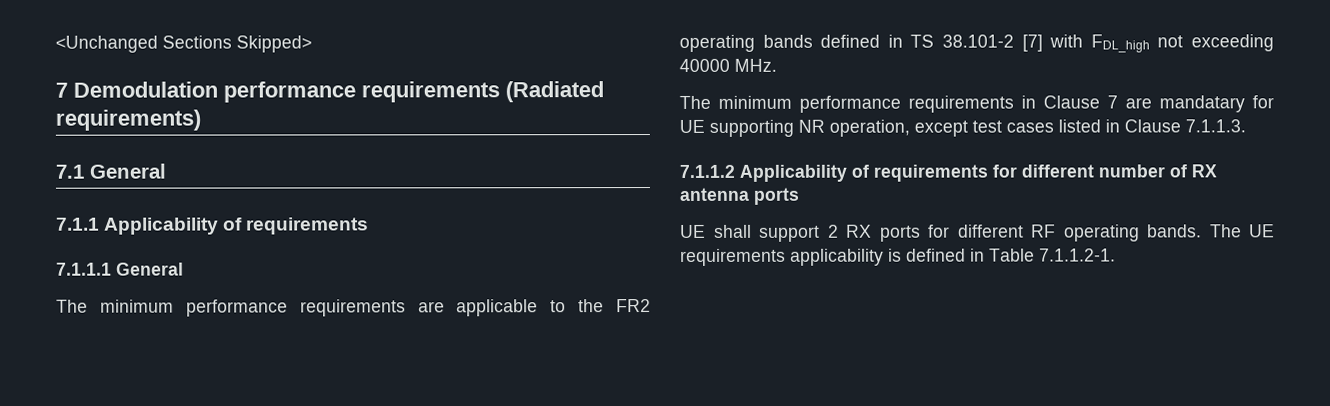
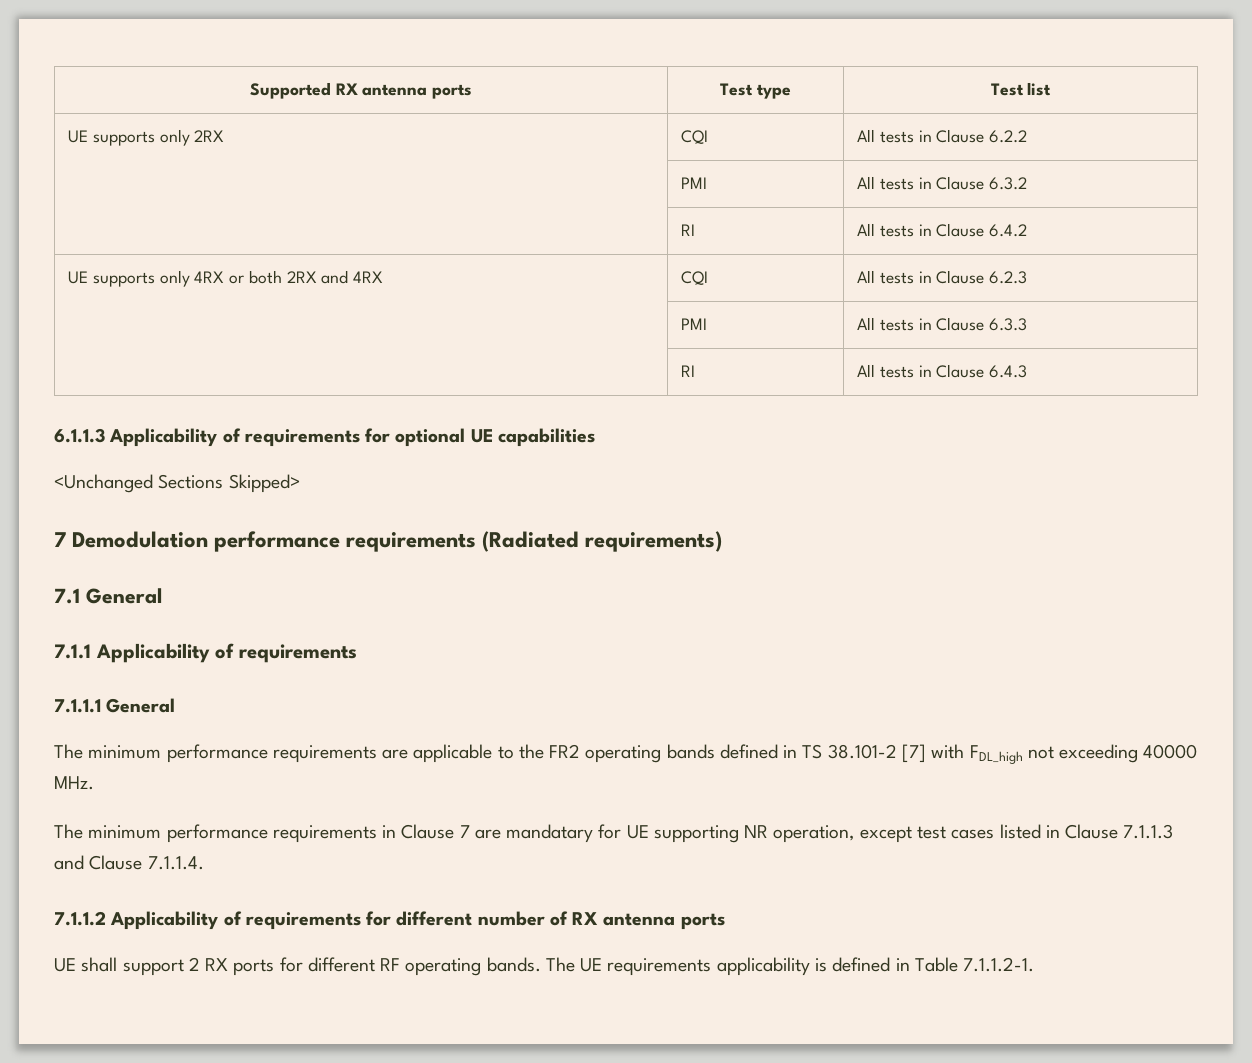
+ Supported RX antenna ports | Test type | Test list
+ UE supports only 2RX | CQI | All tests in Clause 6.2.2
+ | PMI | All tests in Clause 6.3.2
+ | RI | All tests in Clause 6.4.2
+ UE supports only 4RX or both 2RX and 4RX | CQI | All tests in Clause 6.2.3
+ | PMI | All tests in Clause 6.3.3
+ | RI | All tests in Clause 6.4.3
+ 6.1.1.3 Applicability of requirements for optional UE capabilities
- The minimum performance requirements in Clause 7 are mandatary for UE supporting NR operation, except test cases listed in Clause 7.1.1.3.
+ The minimum performance requirements in Clause 7 are mandatary for UE supporting NR operation, except test cases listed in Clause 7.1.1.3 and Clause 7.1.1.4.

